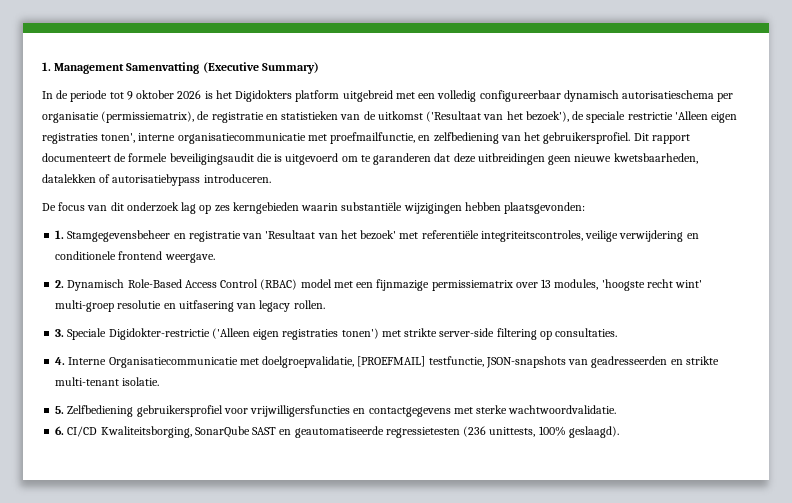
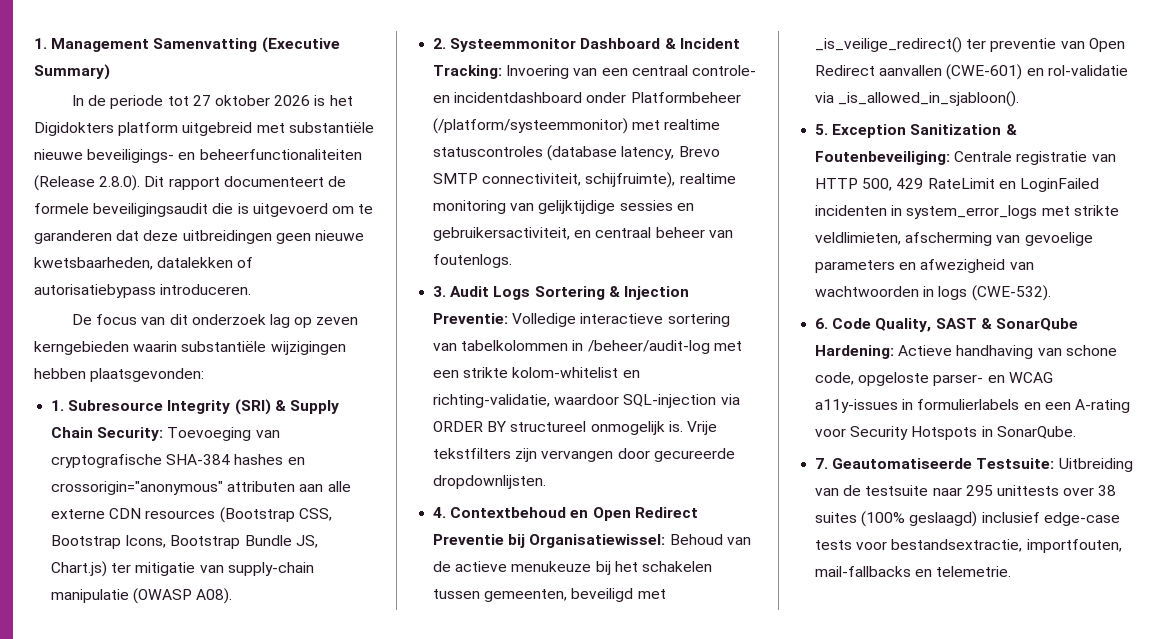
- In de periode tot 9 oktober 2026 is het Digidokters platform uitgebreid met een volledig configureerbaar dynamisch autorisatieschema per organisatie (permissiematrix), de registratie en statistieken van de uitkomst ('Resultaat van het bezoek'), de speciale restrictie 'Alleen eigen registraties tonen', interne organisatiecommunicatie met proefmailfunctie, en zelfbediening van het gebruikersprofiel. Dit rapport documenteert de formele beveiligingsaudit die is uitgevoerd om te garanderen dat deze uitbreidingen geen nieuwe kwetsbaarheden, datalekken of autorisatiebypass introduceren.
+ In de periode tot 27 oktober 2026 is het Digidokters platform uitgebreid met substantiële nieuwe beveiligings- en beheerfunctionaliteiten (Release 2.8.0). Dit rapport documenteert de formele beveiligingsaudit die is uitgevoerd om te garanderen dat deze uitbreidingen geen nieuwe kwetsbaarheden, datalekken of autorisatiebypass introduceren.
- De focus van dit onderzoek lag op zes kerngebieden waarin substantiële wijzigingen hebben plaatsgevonden:
+ De focus van dit onderzoek lag op zeven kerngebieden waarin substantiële wijzigingen hebben plaatsgevonden:
- 1. Stamgegevensbeheer en registratie van 'Resultaat van het bezoek' met referentiële integriteitscontroles, veilige verwijdering en conditionele frontend weergave.
- 2. Dynamisch Role-Based Access Control (RBAC) model met een fijnmazige permissiematrix over 13 modules, 'hoogste recht wint' multi-groep resolutie en uitfasering van legacy rollen.
- 3. Speciale Digidokter-restrictie ('Alleen eigen registraties tonen') met strikte server-side filtering op consultaties.
- 4. Interne Organisatiecommunicatie met doelgroepvalidatie, [PROEFMAIL] testfunctie, JSON-snapshots van geadresseerden en strikte multi-tenant isolatie.
- 5. Zelfbediening gebruikersprofiel voor vrijwilligersfuncties en contactgegevens met sterke wachtwoordvalidatie.
- 6. CI/CD Kwaliteitsborging, SonarQube SAST en geautomatiseerde regressietesten (236 unittests, 100% geslaagd).
+ 1. Subresource Integrity (SRI) & Supply Chain Security: Toevoeging van cryptografische SHA-384 hashes en crossorigin="anonymous" attributen aan alle externe CDN resources (Bootstrap CSS, Bootstrap Icons, Bootstrap Bundle JS, Chart.js) ter mitigatie van supply-chain manipulatie (OWASP A08).
+ 2. Systeemmonitor Dashboard & Incident Tracking: Invoering van een centraal controle- en incidentdashboard onder Platformbeheer (/platform/systeemmonitor) met realtime statuscontroles (database latency, Brevo SMTP connectiviteit, schijfruimte), realtime monitoring van gelijktijdige sessies en gebruikersactiviteit, en centraal beheer van foutenlogs.
+ 3. Audit Logs Sortering & Injection Preventie: Volledige interactieve sortering van tabelkolommen in /beheer/audit-log met een strikte kolom-whitelist en richting-validatie, waardoor SQL-injection via ORDER BY structureel onmogelijk is. Vrije tekstfilters zijn vervangen door gecureerde dropdownlijsten.
+ 4. Contextbehoud en Open Redirect Preventie bij Organisatiewissel: Behoud van de actieve menukeuze bij het schakelen tussen gemeenten, beveiligd met _is_veilige_redirect() ter preventie van Open Redirect aanvallen (CWE-601) en rol-validatie via _is_allowed_in_sjabloon().
+ 5. Exception Sanitization & Foutenbeveiliging: Centrale registratie van HTTP 500, 429 RateLimit en LoginFailed incidenten in system_error_logs met strikte veldlimieten, afscherming van gevoelige parameters en afwezigheid van wachtwoorden in logs (CWE-532).
+ 6. Code Quality, SAST & SonarQube Hardening: Actieve handhaving van schone code, opgeloste parser- en WCAG a11y-issues in formulierlabels en een A-rating voor Security Hotspots in SonarQube.
+ 7. Geautomatiseerde Testsuite: Uitbreiding van de testsuite naar 295 unittests over 38 suites (100% geslaagd) inclusief edge-case tests voor bestandsextractie, importfouten, mail-fallbacks en telemetrie.

